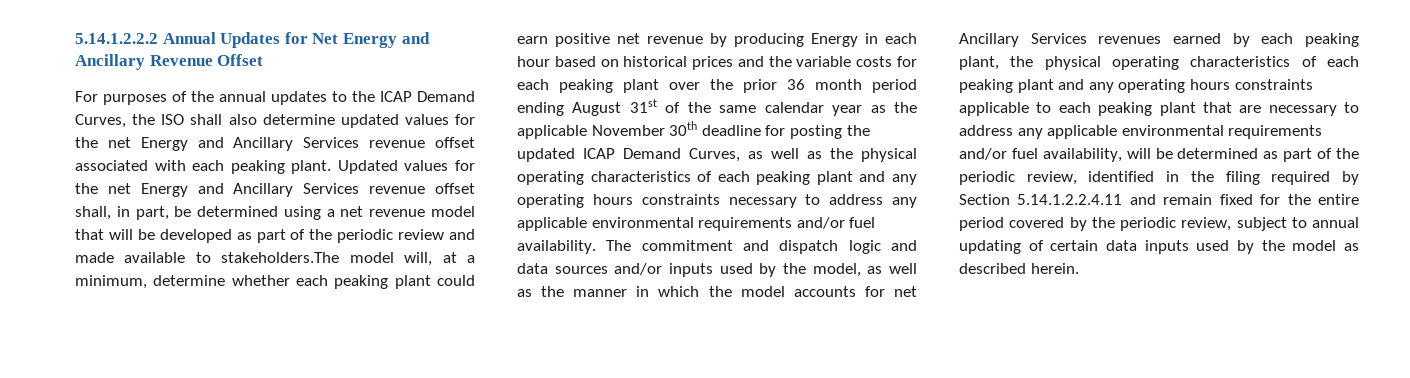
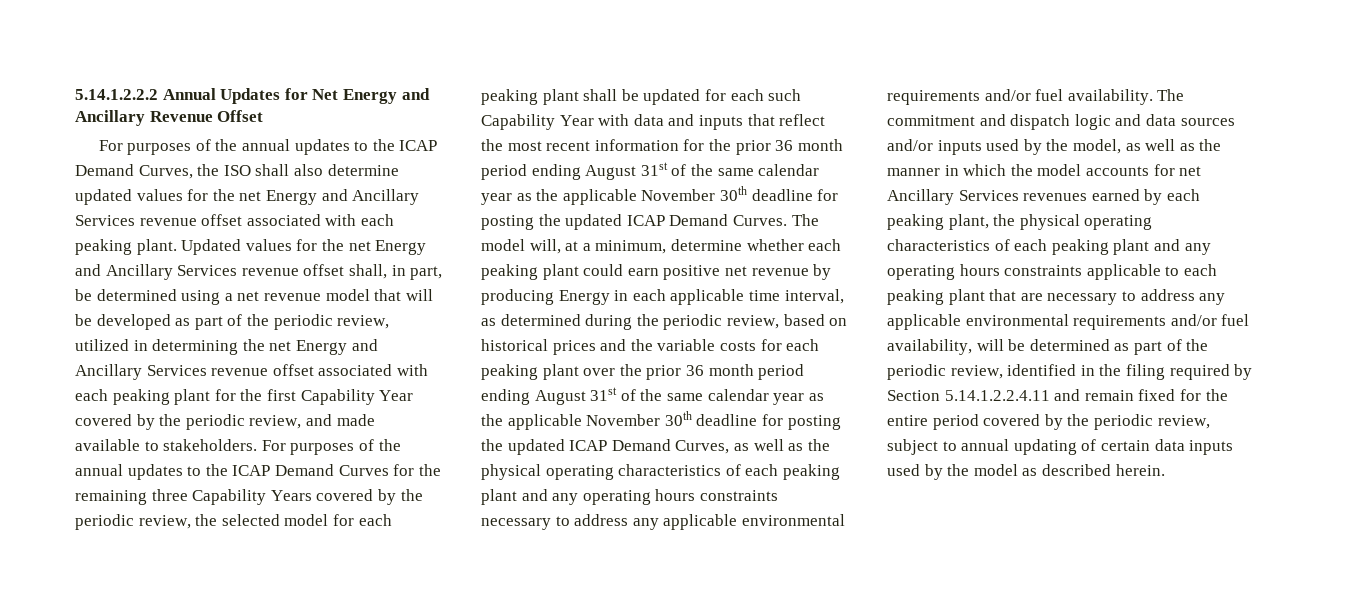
- Updated values for the net Energy and Ancillary Services revenue offset shall, in part, be determined using a net revenue model that will be developed as part of the periodic review and made available to stakeholders.The model will, at a minimum, determine whether each peaking plant could earn positive net revenue by producing Energy in each hour based on historical prices and the variable costs for each peaking plant over the prior 36 month period ending August 31st of the same calendar year as the applicable November 30th deadline for posting the updated ICAP Demand Curves, as well as the physical operating characteristics of each peaking plant and any operating hours constraints necessary to address any applicable environmental requirements and/or fuel availability.
+ Updated values for the net Energy and Ancillary Services revenue offset shall, in part, be determined using a net revenue model that will be developed as part of the periodic review, utilized in determining the net Energy and Ancillary Services revenue offset associated with each peaking plant for the first Capability Year covered by the periodic review, and made available to stakeholders. For purposes of the annual updates to the ICAP Demand Curves for the remaining three Capability Years covered by the periodic review, the selected model for each peaking plant shall be updated for each such Capability Year with data and inputs that reflect the most recent information for the prior 36 month period ending August 31st of the same calendar year as the applicable November 30th deadline for posting the updated ICAP Demand Curves. The model will, at a minimum, determine whether each peaking plant could earn positive net revenue by producing Energy in each applicable time interval, as determined during the periodic review, based on historical prices and the variable costs for each peaking plant over the prior 36 month period ending August 31st of the same calendar year as the applicable November 30th deadline for posting the updated ICAP Demand Curves, as well as the physical operating characteristics of each peaking plant and any operating hours constraints necessary to address any applicable environmental requirements and/or fuel availability.

